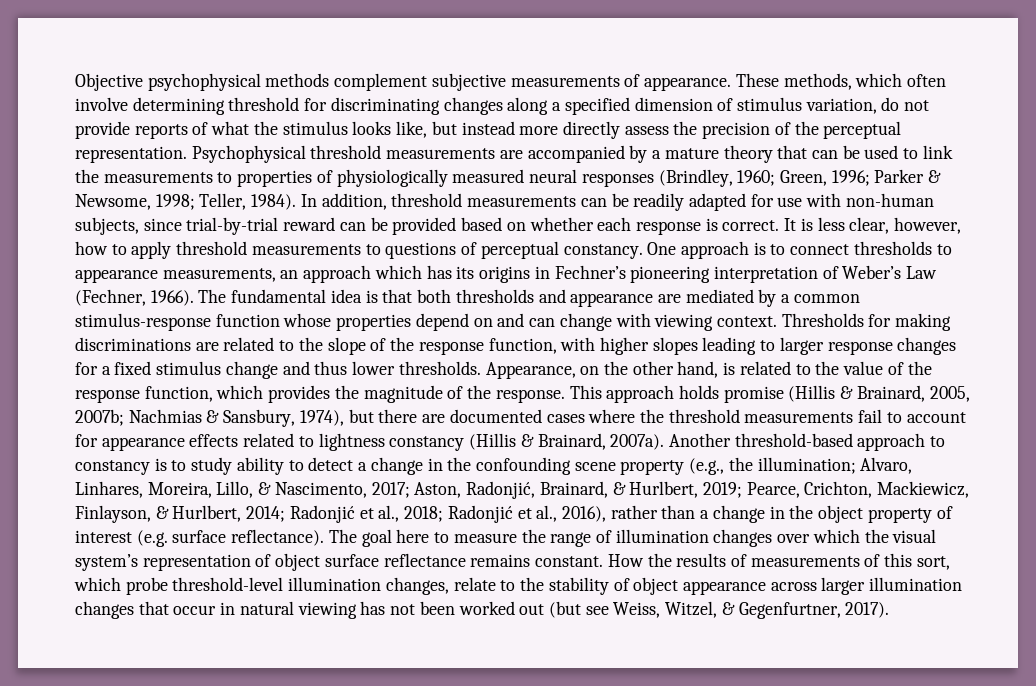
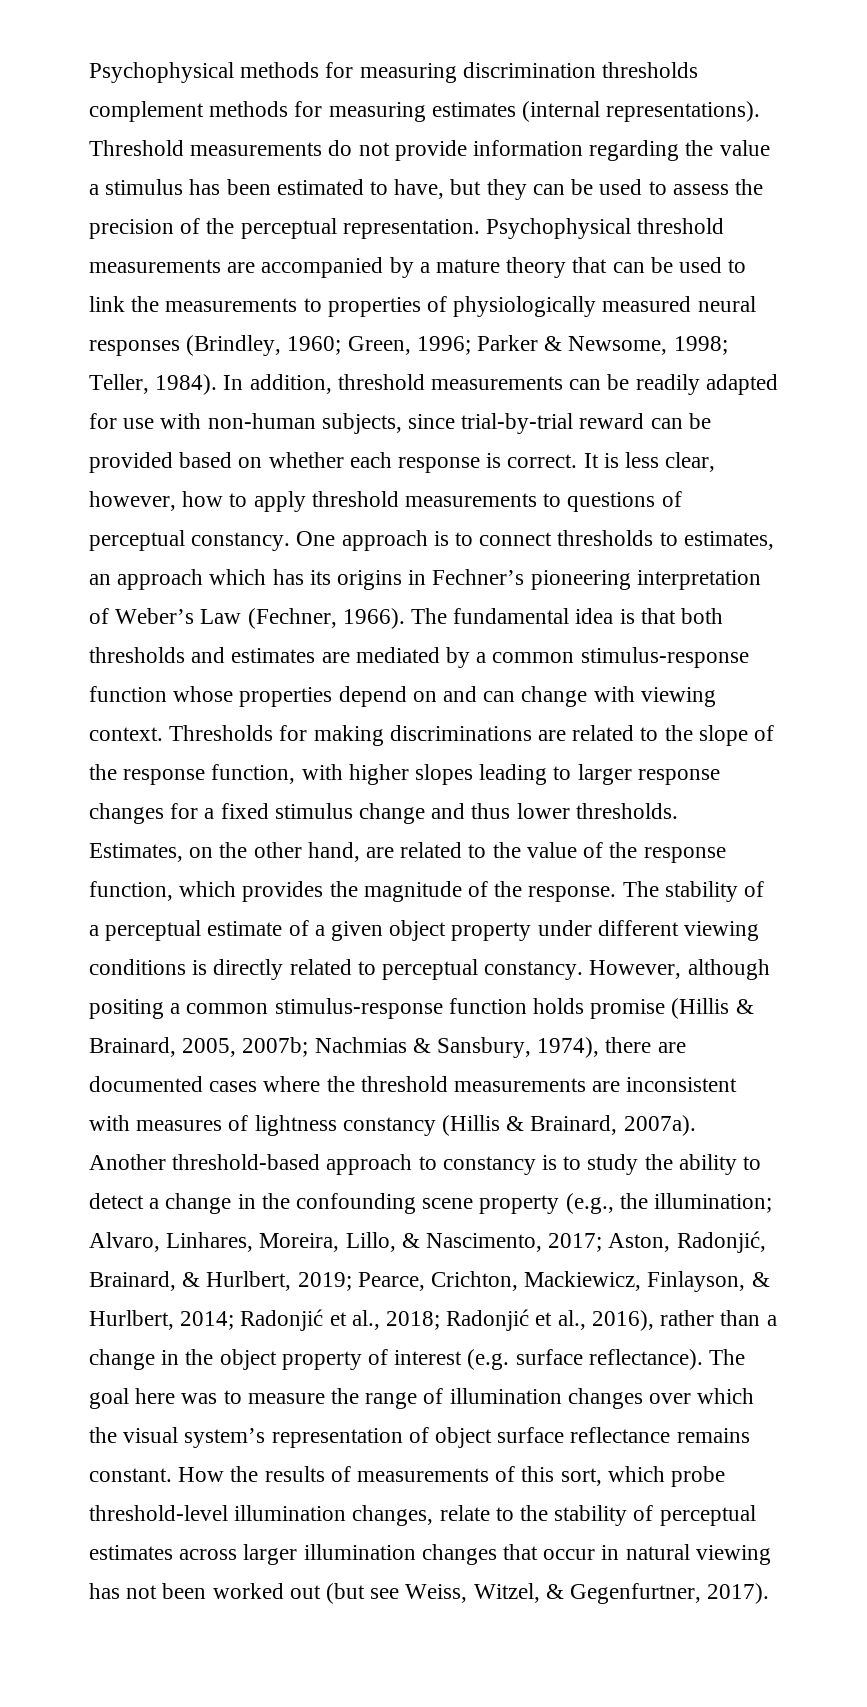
- Objective psychophysical methods complement subjective measurements of appearance. These methods, which often involve determining threshold for discriminating changes along a specified dimension of stimulus variation, do not provide reports of what the stimulus looks like, but instead more directly assess the precision of the perceptual representation.
+ Psychophysical methods for measuring discrimination thresholds complement methods for measuring estimates (internal representations). Threshold measurements do not provide information regarding the value a stimulus has been estimated to have, but they can be used to assess the precision of the perceptual representation.
- One approach is to connect thresholds to appearance measurements, an approach which has its origins in Fechner’s pioneering interpretation of Weber’s Law (Fechner, 1966).
+ One approach is to connect thresholds to estimates, an approach which has its origins in Fechner’s pioneering interpretation of Weber’s Law (Fechner, 1966).
- The fundamental idea is that both thresholds and appearance are mediated by a common stimulus-response function whose properties depend on and can change with viewing context.
+ The fundamental idea is that both thresholds and estimates are mediated by a common stimulus-response function whose properties depend on and can change with viewing context.
- Appearance, on the other hand, is related to the value of the response function, which provides the magnitude of the response.
+ Estimates, on the other hand, are related to the value of the response function, which provides the magnitude of the response.
- This approach holds promise (Hillis & Brainard, 2005, 2007b; Nachmias & Sansbury, 1974), but there are documented cases where the threshold measurements fail to account for appearance effects related to lightness constancy (Hillis & Brainard, 2007a).
+ The stability of a perceptual estimate of a given object property under different viewing conditions is directly related to perceptual constancy. However, although positing a common stimulus-response function holds promise (Hillis & Brainard, 2005, 2007b; Nachmias & Sansbury, 1974), there are documented cases where the threshold measurements are inconsistent with measures of lightness constancy (Hillis & Brainard, 2007a).
- Another threshold-based approach to constancy is to study ability to detect a change in the confounding scene property (e.g., the illumination;
+ Another threshold-based approach to constancy is to study the ability to detect a change in the confounding scene property (e.g., the illumination;
- The goal here to measure the range of illumination changes over which the visual system’s representation of object surface reflectance remains constant.
+ The goal here was to measure the range of illumination changes over which the visual system’s representation of object surface reflectance remains constant.
- How the results of measurements of this sort, which probe threshold-level illumination changes, relate to the stability of object appearance across larger illumination changes that occur in natural viewing has not been worked out (but see Weiss, Witzel, & Gegenfurtner, 2017).
+ How the results of measurements of this sort, which probe threshold-level illumination changes, relate to the stability of perceptual estimates across larger illumination changes that occur in natural viewing has not been worked out (but see Weiss, Witzel, & Gegenfurtner, 2017).

